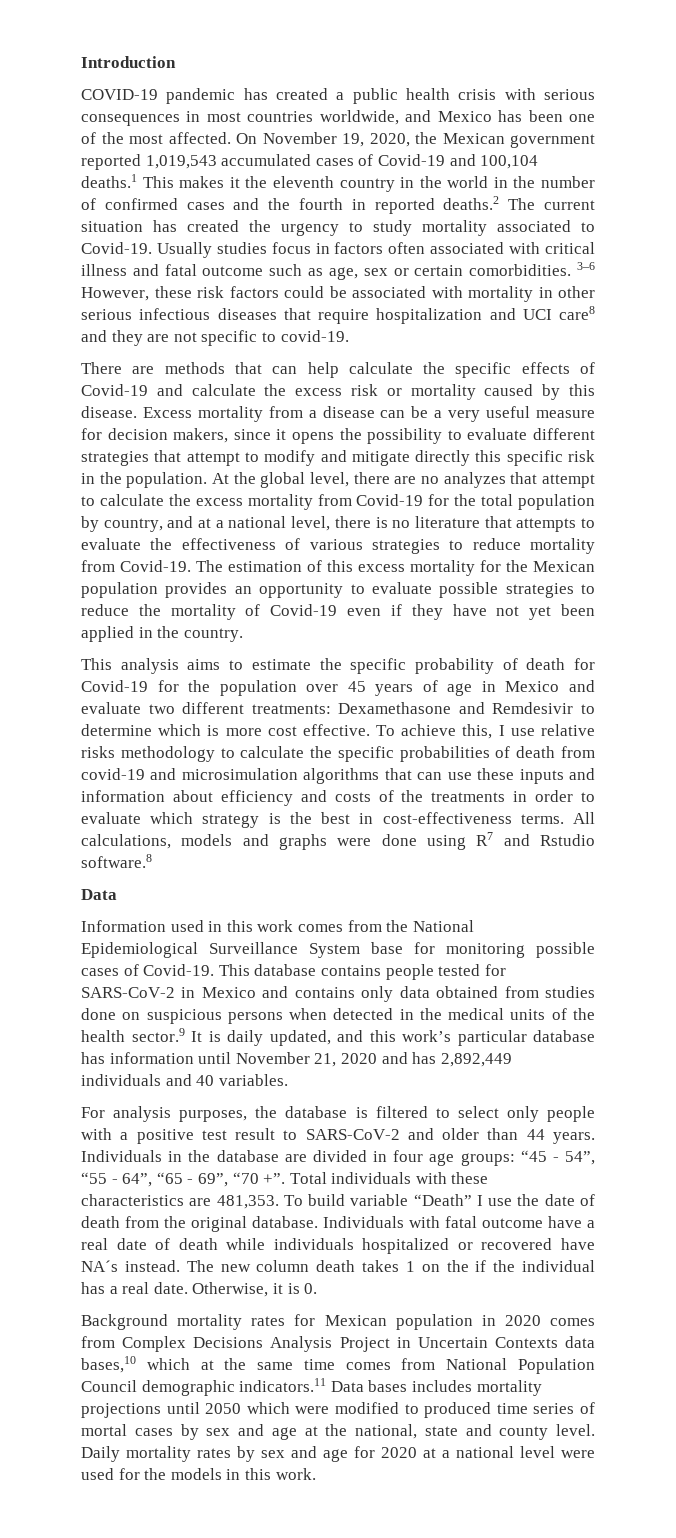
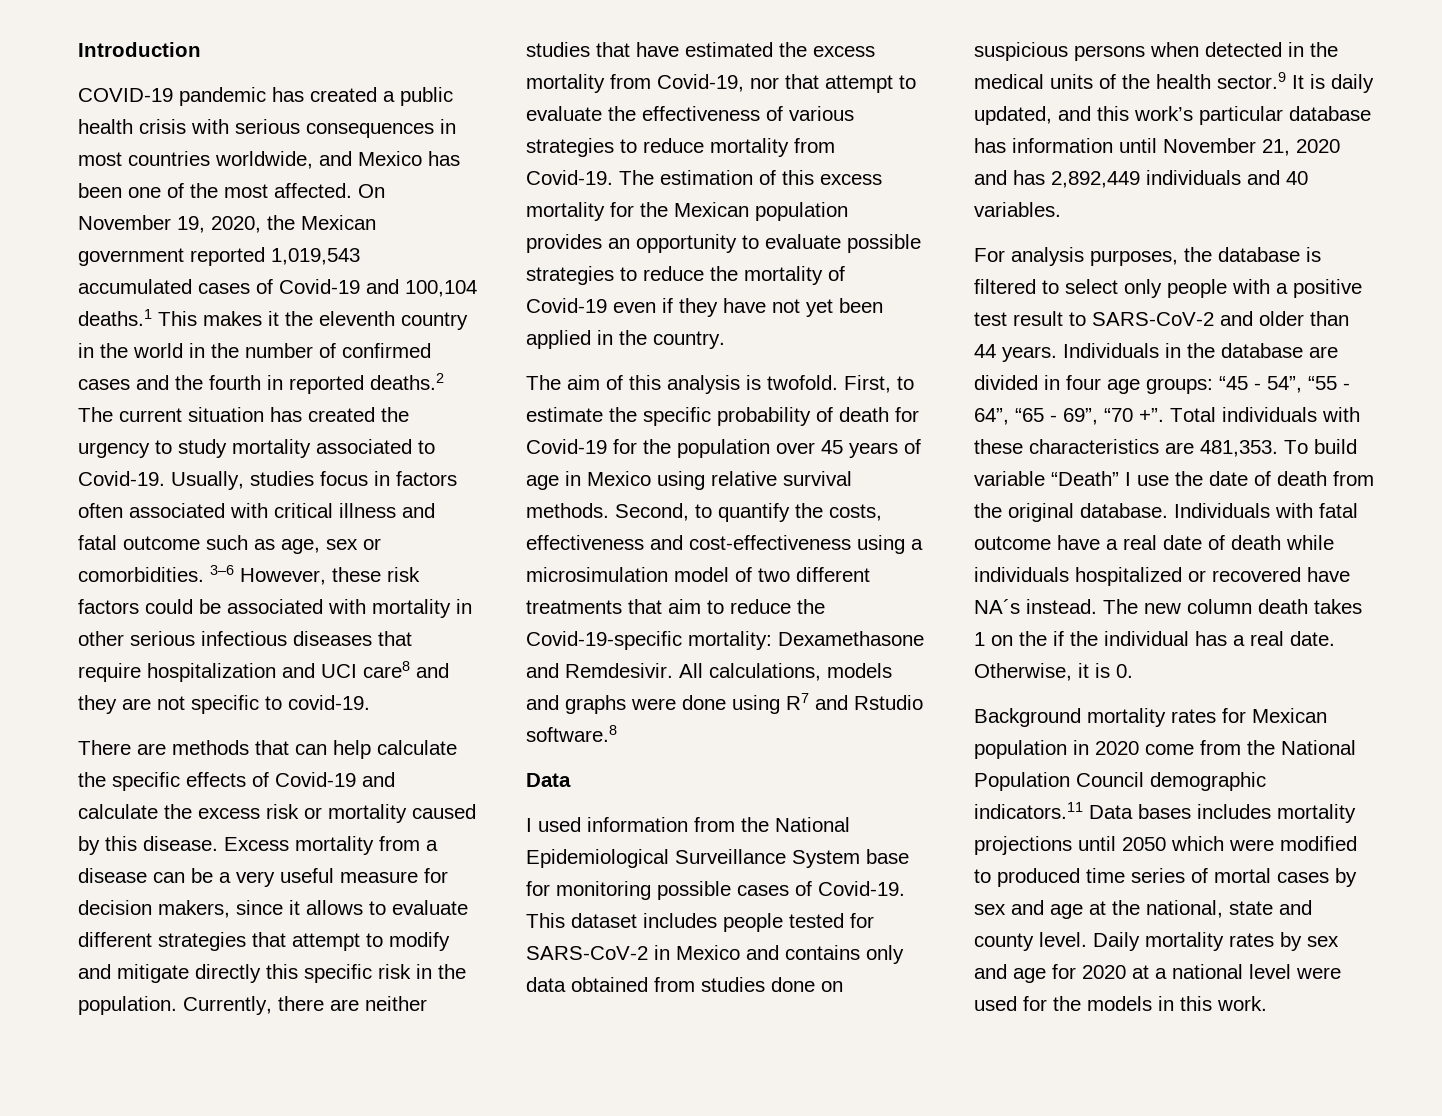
- Usually studies focus in factors often associated with critical illness and fatal outcome such as age, sex or certain comorbidities.
+ Usually, studies focus in factors often associated with critical illness and fatal outcome such as age, sex or comorbidities.
- Excess mortality from a disease can be a very useful measure for decision makers, since it opens the possibility to evaluate different strategies that attempt to modify and mitigate directly this specific risk in the population.
+ Excess mortality from a disease can be a very useful measure for decision makers, since it allows to evaluate different strategies that attempt to modify and mitigate directly this specific risk in the population.
- At the global level, there are no analyzes that attempt to calculate the excess mortality from Covid-19 for the total population by country, and at a national level, there is no literature that attempts to evaluate the effectiveness of various strategies to reduce mortality from Covid-19.
+ Currently, there are neither studies that have estimated the excess mortality from Covid-19, nor that attempt to evaluate the effectiveness of various strategies to reduce mortality from Covid-19.
- This analysis aims to estimate the specific probability of death for Covid-19 for the population over 45 years of age in Mexico and evaluate two different treatments: Dexamethasone and Remdesivir to determine which is more cost effective. To achieve this, I use relative risks methodology to calculate the specific probabilities of death from covid-19 and microsimulation algorithms that can use these inputs and information about efficiency and costs of the treatments in order to evaluate which strategy is the best in cost-effectiveness terms.
+ The aim of this analysis is twofold. First, to estimate the specific probability of death for Covid-19 for the population over 45 years of age in Mexico using relative survival methods. Second, to quantify the costs, effectiveness and cost-effectiveness using a microsimulation model of two different treatments that aim to reduce the Covid-19-specific mortality: Dexamethasone and Remdesivir.
- Information used in this work comes from the National Epidemiological Surveillance System base for monitoring possible cases of Covid-19.
+ I used information from the National Epidemiological Surveillance System base for monitoring possible cases of Covid-19.
- This database contains people tested for SARS-CoV-2 in Mexico and contains only data obtained from studies done on suspicious persons when detected in the medical units of the health sector.9 It is daily updated, and this work’s particular database has information until November 21, 2020 and has 2,892,449 individuals and 40 variables.
+ This dataset includes people tested for SARS-CoV-2 in Mexico and contains only data obtained from studies done on suspicious persons when detected in the medical units of the health sector.9 It is daily updated, and this work’s particular database has information until November 21, 2020 and has 2,892,449 individuals and 40 variables.
- Background mortality rates for Mexican population in 2020 comes from Complex Decisions Analysis Project in Uncertain Contexts data bases,10 which at the same time comes from National Population Council demographic indicators.11 Data bases includes mortality projections until 2050 which were modified to produced time series of mortal cases by sex and age at the national, state and county level.
+ Background mortality rates for Mexican population in 2020 come from the National Population Council demographic indicators.11 Data bases includes mortality projections until 2050 which were modified to produced time series of mortal cases by sex and age at the national, state and county level.

